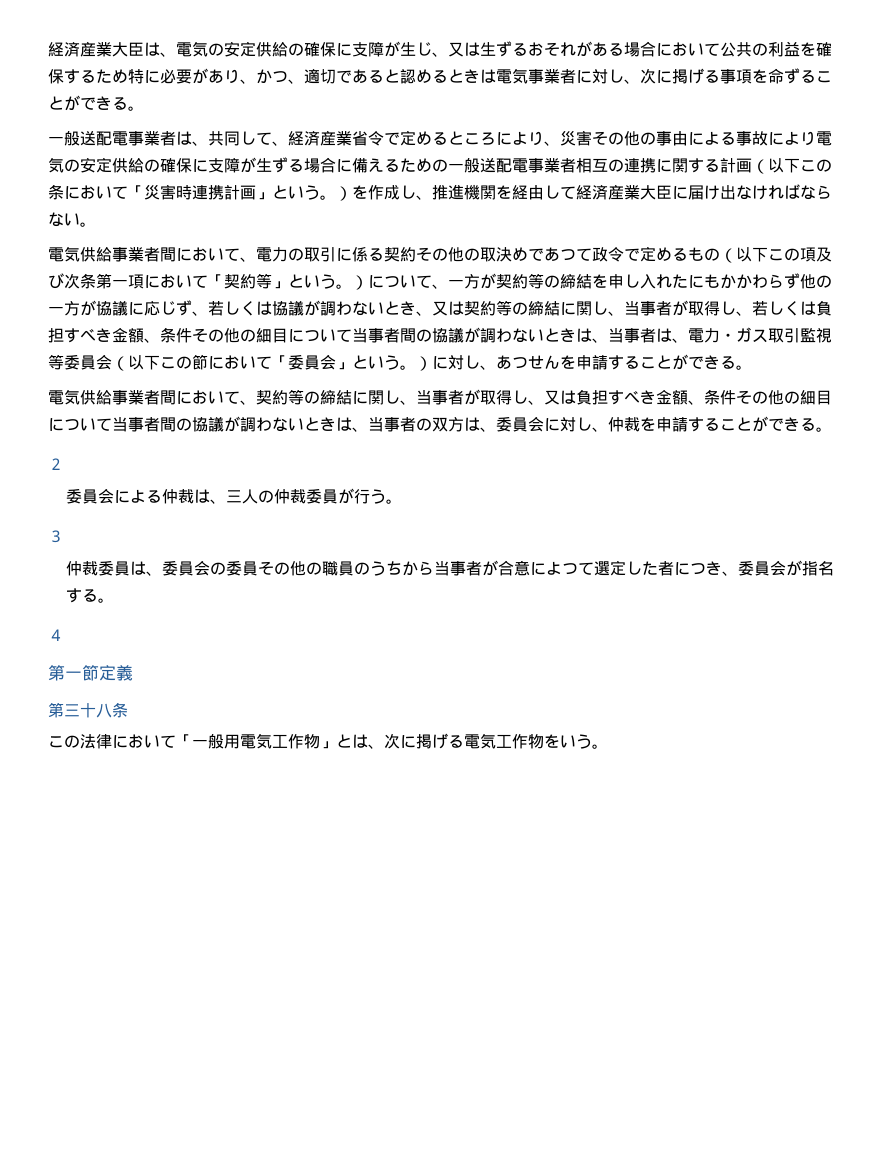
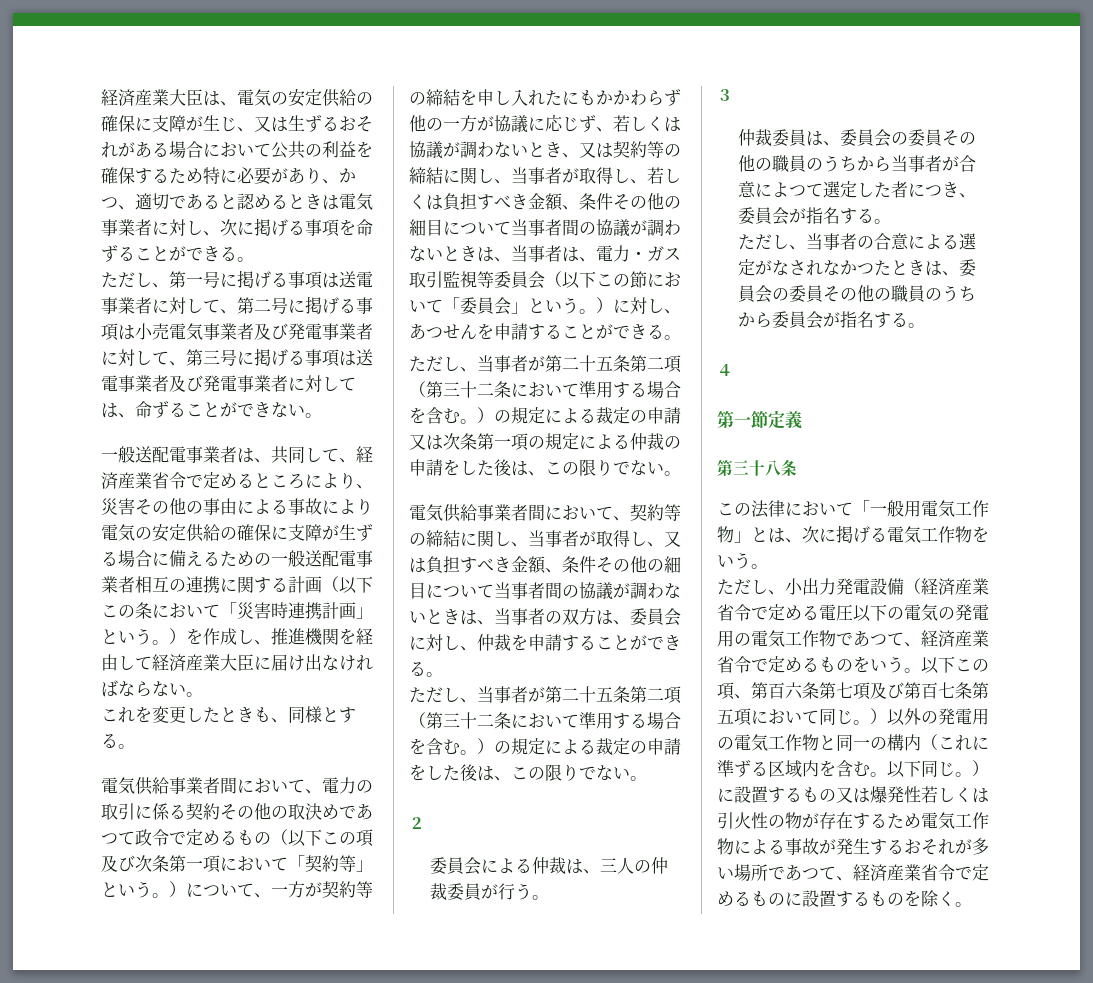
+ ただし、第一号に掲げる事項は送電事業者に対して、第二号に掲げる事項は小売電気事業者及び発電事業者に対して、第三号に掲げる事項は送電事業者及び発電事業者に対しては、命ずることができない。
+ これを変更したときも、同様とする。
+ ただし、当事者が第二十五条第二項（第三十二条において準用する場合を含む。）の規定による裁定の申請又は次条第一項の規定による仲裁の申請をした後は、この限りでない。
+ ただし、当事者が第二十五条第二項（第三十二条において準用する場合を含む。）の規定による裁定の申請をした後は、この限りでない。
+ ただし、当事者の合意による選定がなされなかつたときは、委員会の委員その他の職員のうちから委員会が指名する。
+ ただし、小出力発電設備（経済産業省令で定める電圧以下の電気の発電用の電気工作物であつて、経済産業省令で定めるものをいう。以下この項、第百六条第七項及び第百七条第五項において同じ。）以外の発電用の電気工作物と同一の構内（これに準ずる区域内を含む。以下同じ。）に設置するもの又は爆発性若しくは引火性の物が存在するため電気工作物による事故が発生するおそれが多い場所であつて、経済産業省令で定めるものに設置するものを除く。

